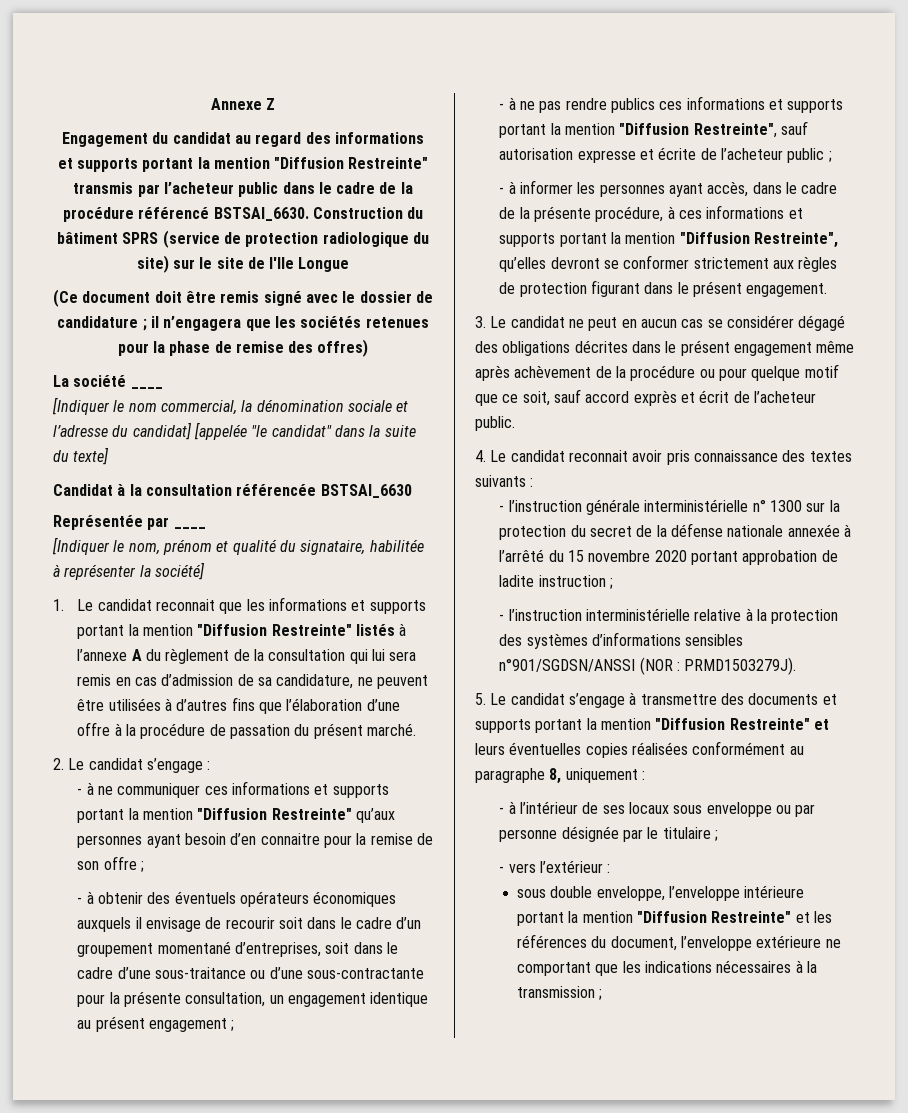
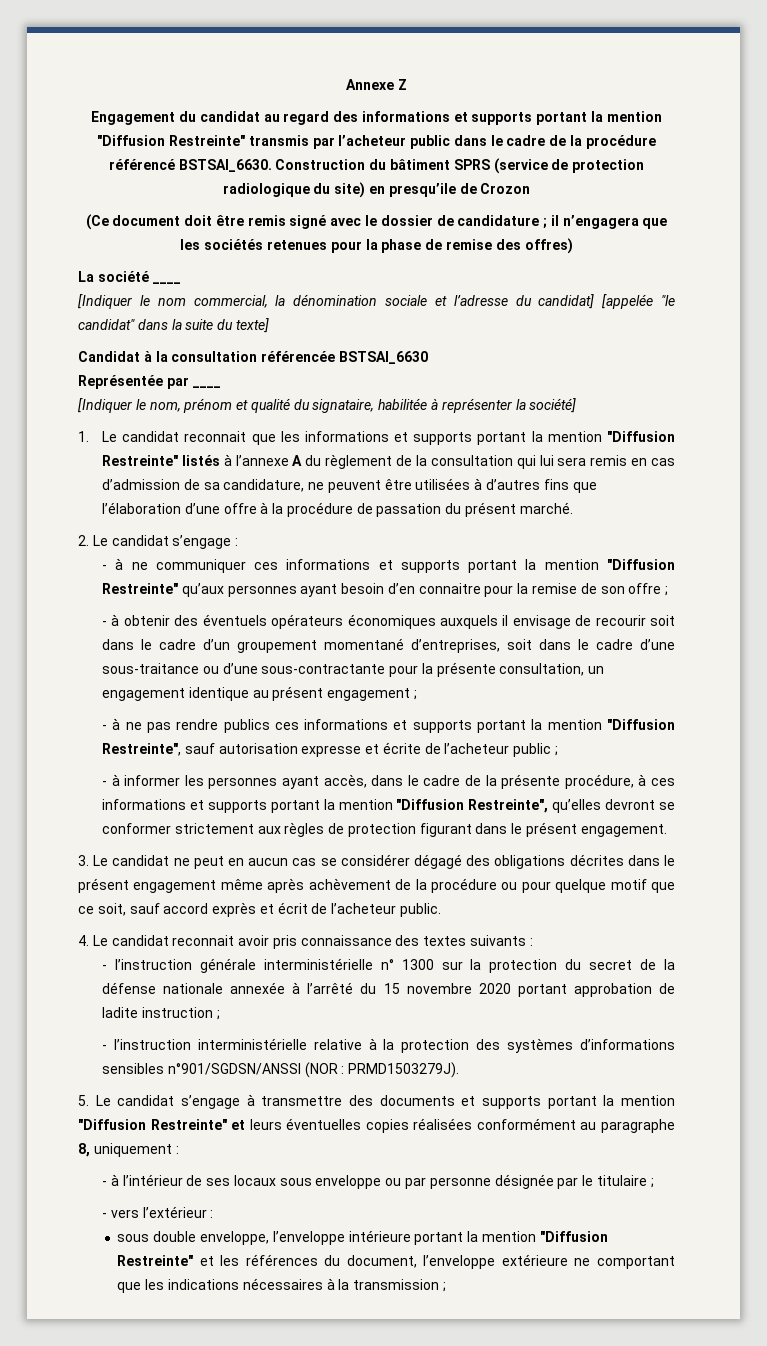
- Construction du bâtiment SPRS (service de protection radiologique du site) sur le site de l'Ile Longue
+ Construction du bâtiment SPRS (service de protection radiologique du site) en presqu’ile de Crozon

